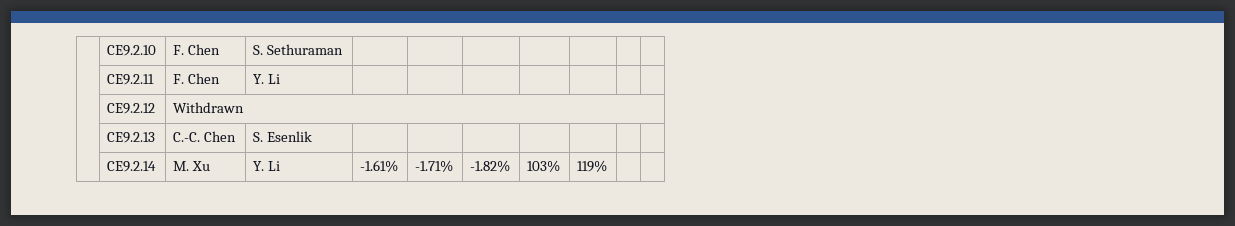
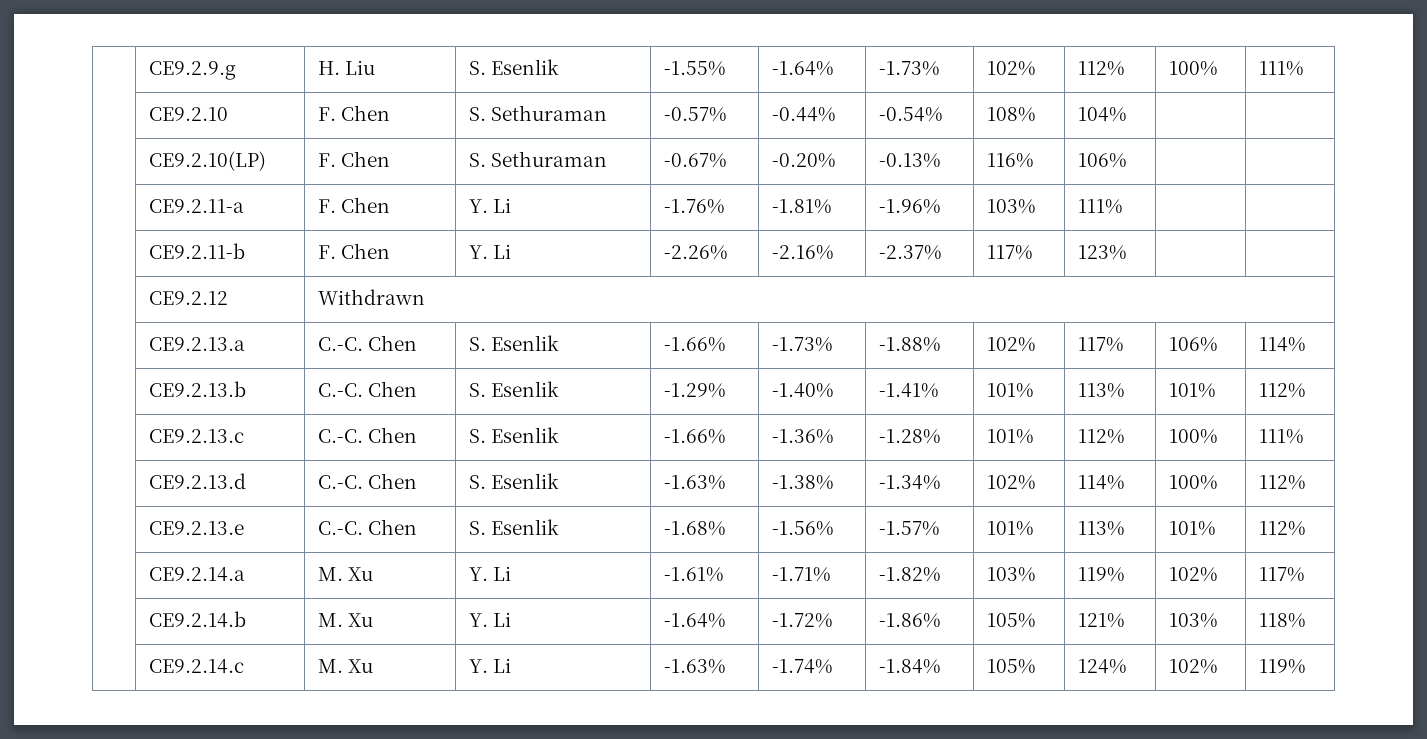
+ | CE9.2.9.g | H. Liu | S. Esenlik | -1.55% | -1.64% | -1.73% | 102% | 112% | 100% | 111%
- | CE9.2.10 | F. Chen | S. Sethuraman | | | | | | |
- | CE9.2.11 | F. Chen | Y. Li | | | | | | |
+ | CE9.2.10 | F. Chen | S. Sethuraman | -0.57% | -0.44% | -0.54% | 108% | 104% | |
+ | CE9.2.10(LP) | F. Chen | S. Sethuraman | -0.67% | -0.20% | -0.13% | 116% | 106% | |
+ | CE9.2.11-a | F. Chen | Y. Li | -1.76% | -1.81% | -1.96% | 103% | 111% | |
+ | CE9.2.11-b | F. Chen | Y. Li | -2.26% | -2.16% | -2.37% | 117% | 123% | |
- | CE9.2.13 | C.-C. Chen | S. Esenlik | | | | | | |
- | CE9.2.14 | M. Xu | Y. Li | -1.61% | -1.71% | -1.82% | 103% | 119% | |
+ | CE9.2.13.a | C.-C. Chen | S. Esenlik | -1.66% | -1.73% | -1.88% | 102% | 117% | 106% | 114%
+ | CE9.2.13.b | C.-C. Chen | S. Esenlik | -1.29% | -1.40% | -1.41% | 101% | 113% | 101% | 112%
+ | CE9.2.13.c | C.-C. Chen | S. Esenlik | -1.66% | -1.36% | -1.28% | 101% | 112% | 100% | 111%
+ | CE9.2.13.d | C.-C. Chen | S. Esenlik | -1.63% | -1.38% | -1.34% | 102% | 114% | 100% | 112%
+ | CE9.2.13.e | C.-C. Chen | S. Esenlik | -1.68% | -1.56% | -1.57% | 101% | 113% | 101% | 112%
+ | CE9.2.14.a | M. Xu | Y. Li | -1.61% | -1.71% | -1.82% | 103% | 119% | 102% | 117%
+ | CE9.2.14.b | M. Xu | Y. Li | -1.64% | -1.72% | -1.86% | 105% | 121% | 103% | 118%
+ | CE9.2.14.c | M. Xu | Y. Li | -1.63% | -1.74% | -1.84% | 105% | 124% | 102% | 119%

